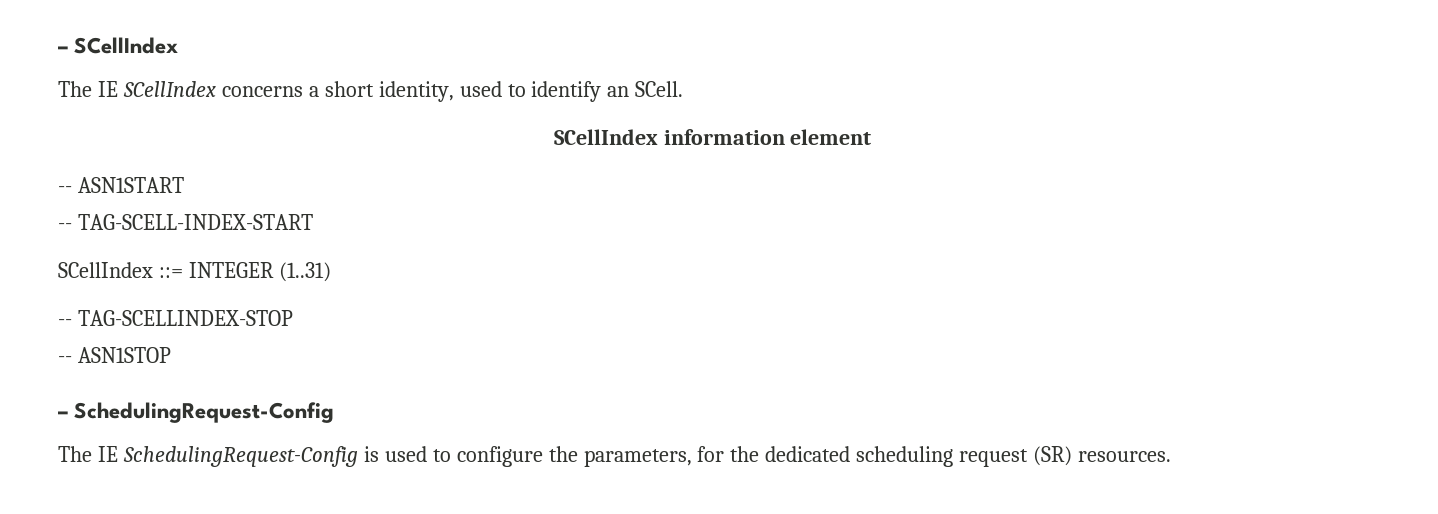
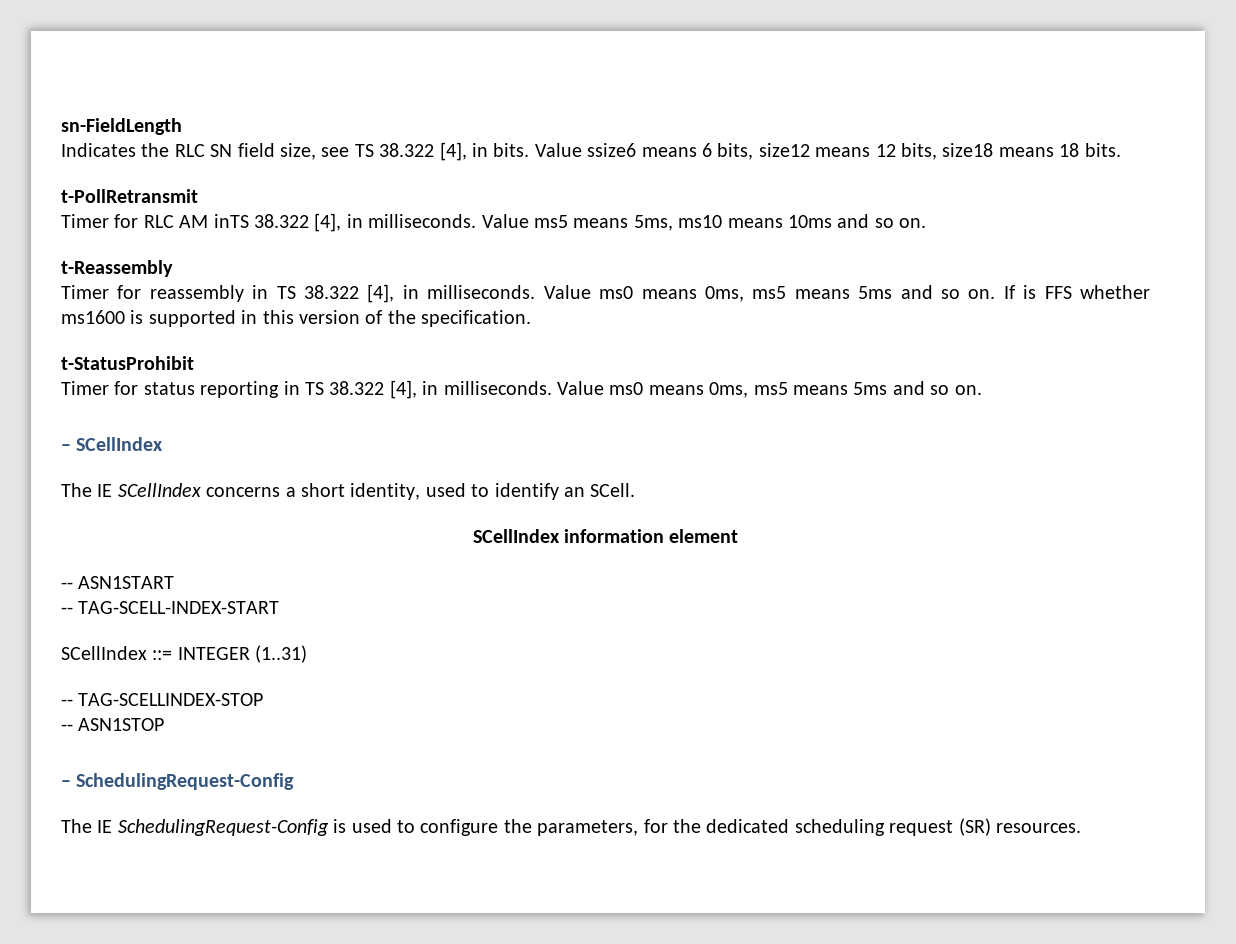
+ sn-FieldLength
+ Indicates the RLC SN field size, see TS 38.322 [4], in bits. Value ssize6 means 6 bits, size12 means 12 bits, size18 means 18 bits.
+ t-PollRetransmit
+ Timer for RLC AM inTS 38.322 [4], in milliseconds. Value ms5 means 5ms, ms10 means 10ms and so on.
+ t-Reassembly
+ Timer for reassembly in TS 38.322 [4], in milliseconds. Value ms0 means 0ms, ms5 means 5ms and so on. If is FFS whether ms1600 is supported in this version of the specification.
+ t-StatusProhibit
+ Timer for status reporting in TS 38.322 [4], in milliseconds. Value ms0 means 0ms, ms5 means 5ms and so on.

